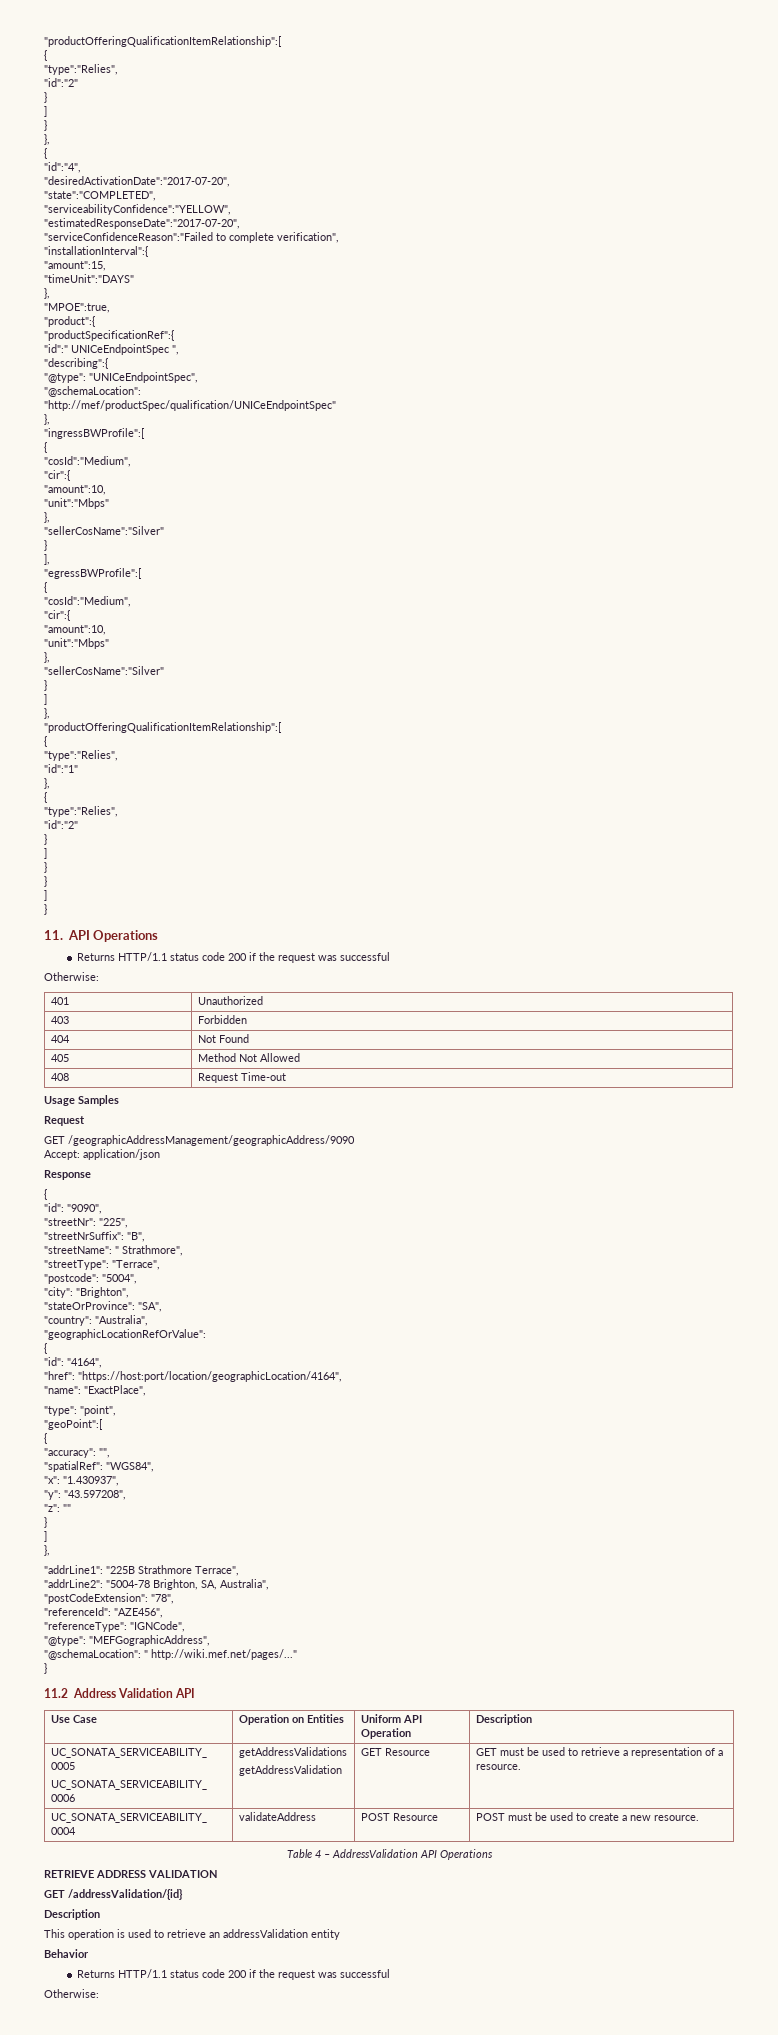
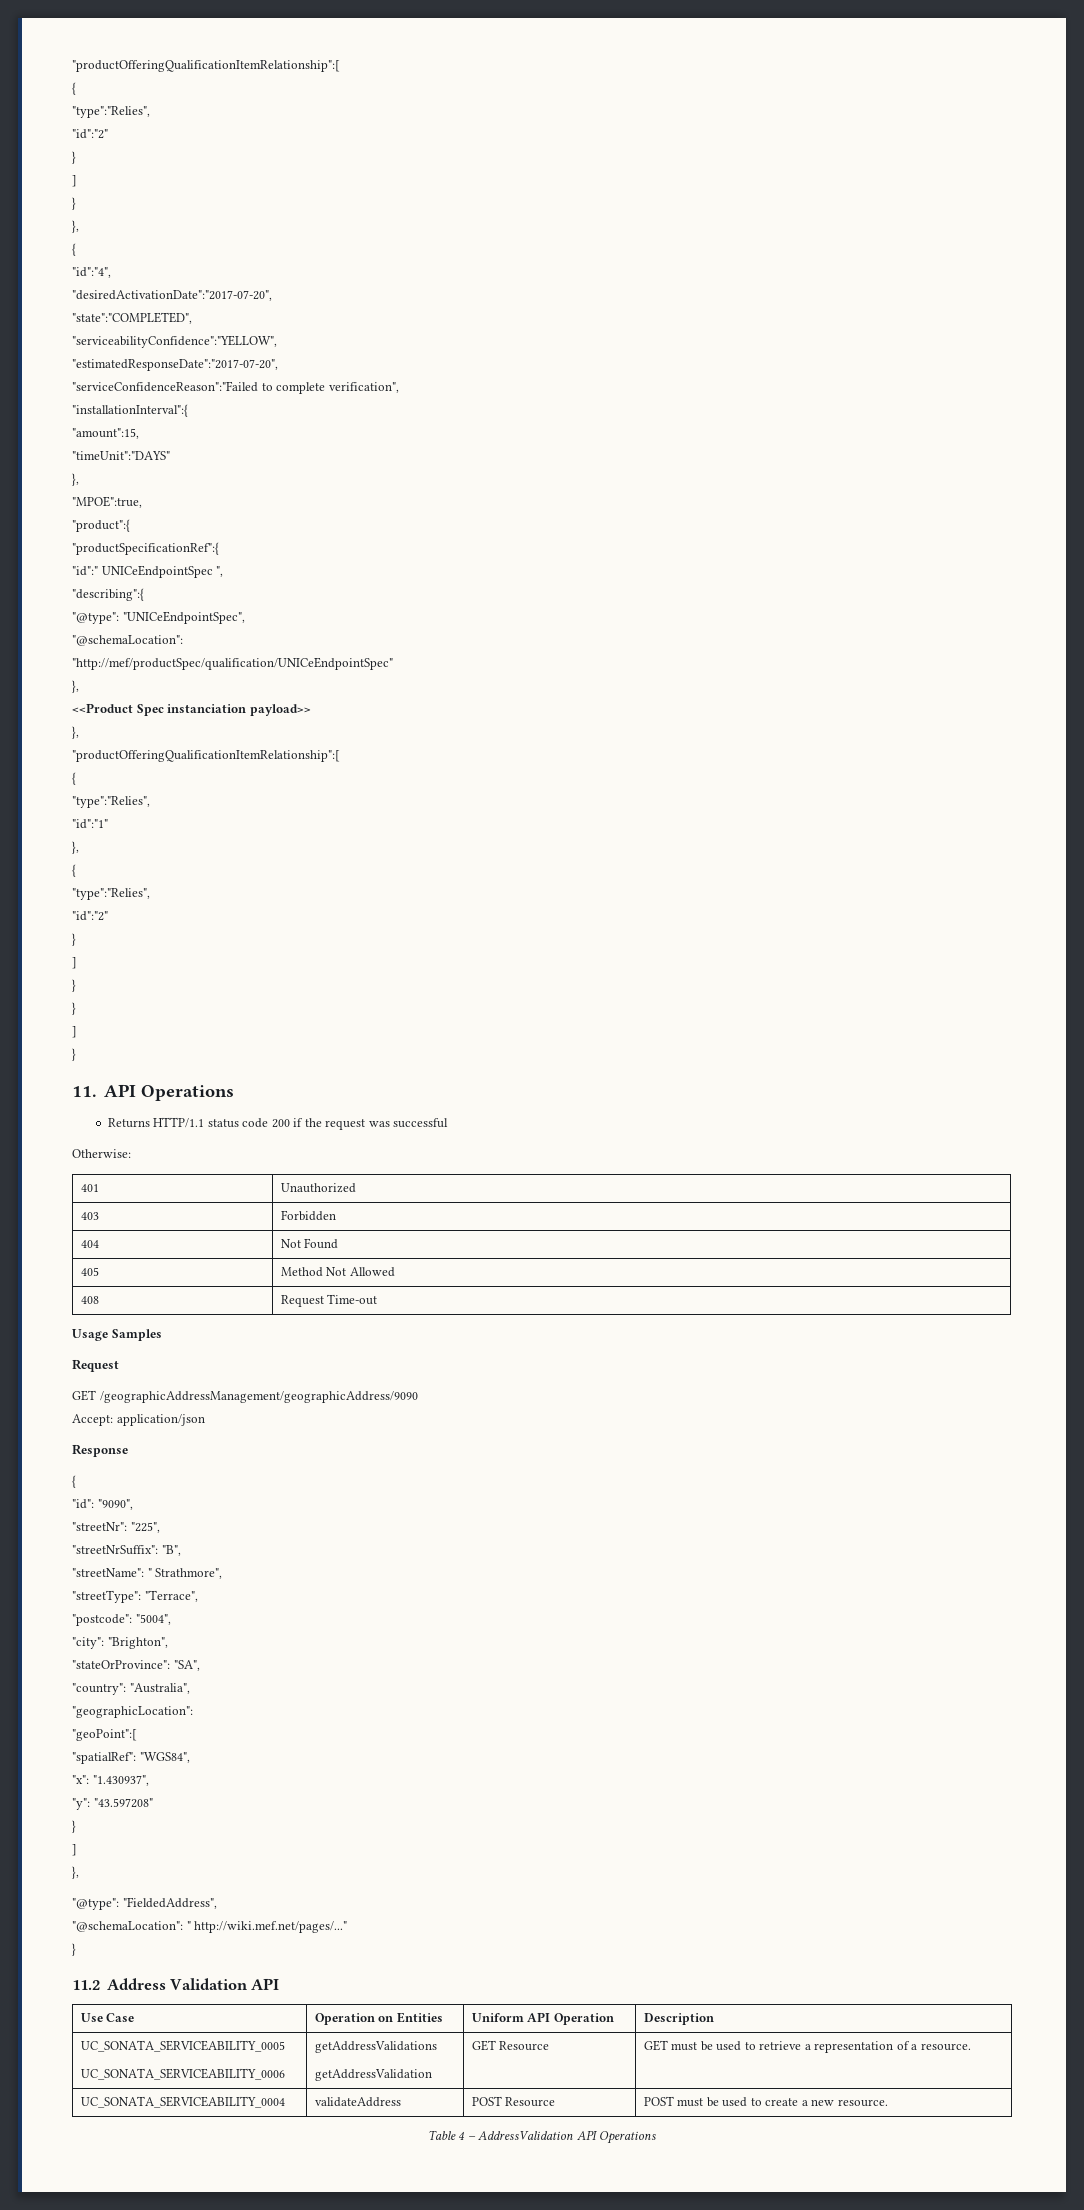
- "ingressBWProfile":[
- {
- "cosId":"Medium",
- "cir":{
- "amount":10,
- "unit":"Mbps"
- },
- "sellerCosName":"Silver"
- }
- ],
- "egressBWProfile":[
- {
- "cosId":"Medium",
- "cir":{
- "amount":10,
- "unit":"Mbps"
- },
- "sellerCosName":"Silver"
- }
- ]
+ <<Product Spec instanciation payload>>
- "geographicLocationRefOrValue":
- {
- "id": "4164",
- "href": "https://host:port/location/geographicLocation/4164",
- "name": "ExactPlace",
- "type": "point",
+ "geographicLocation":
  "geoPoint":[
- {
- "accuracy": "",
- "y": "43.597208",
- "z": ""
+ "y": "43.597208"
  }
  ]
  },
- "addrLine1": "225B Strathmore Terrace",
- "addrLine2": "5004-78 Brighton, SA, Australia",
- "postCodeExtension": "78",
- "referenceId": "AZE456",
- "referenceType": "IGNCode",
- "@type": "MEFGographicAddress",
+ "@type": "FieldedAddress",
- RETRIEVE ADDRESS VALIDATION
- GET /addressValidation/{id}
- Description
- This operation is used to retrieve an addressValidation entity
- Behavior
- Returns HTTP/1.1 status code 200 if the request was successful
- Otherwise:

